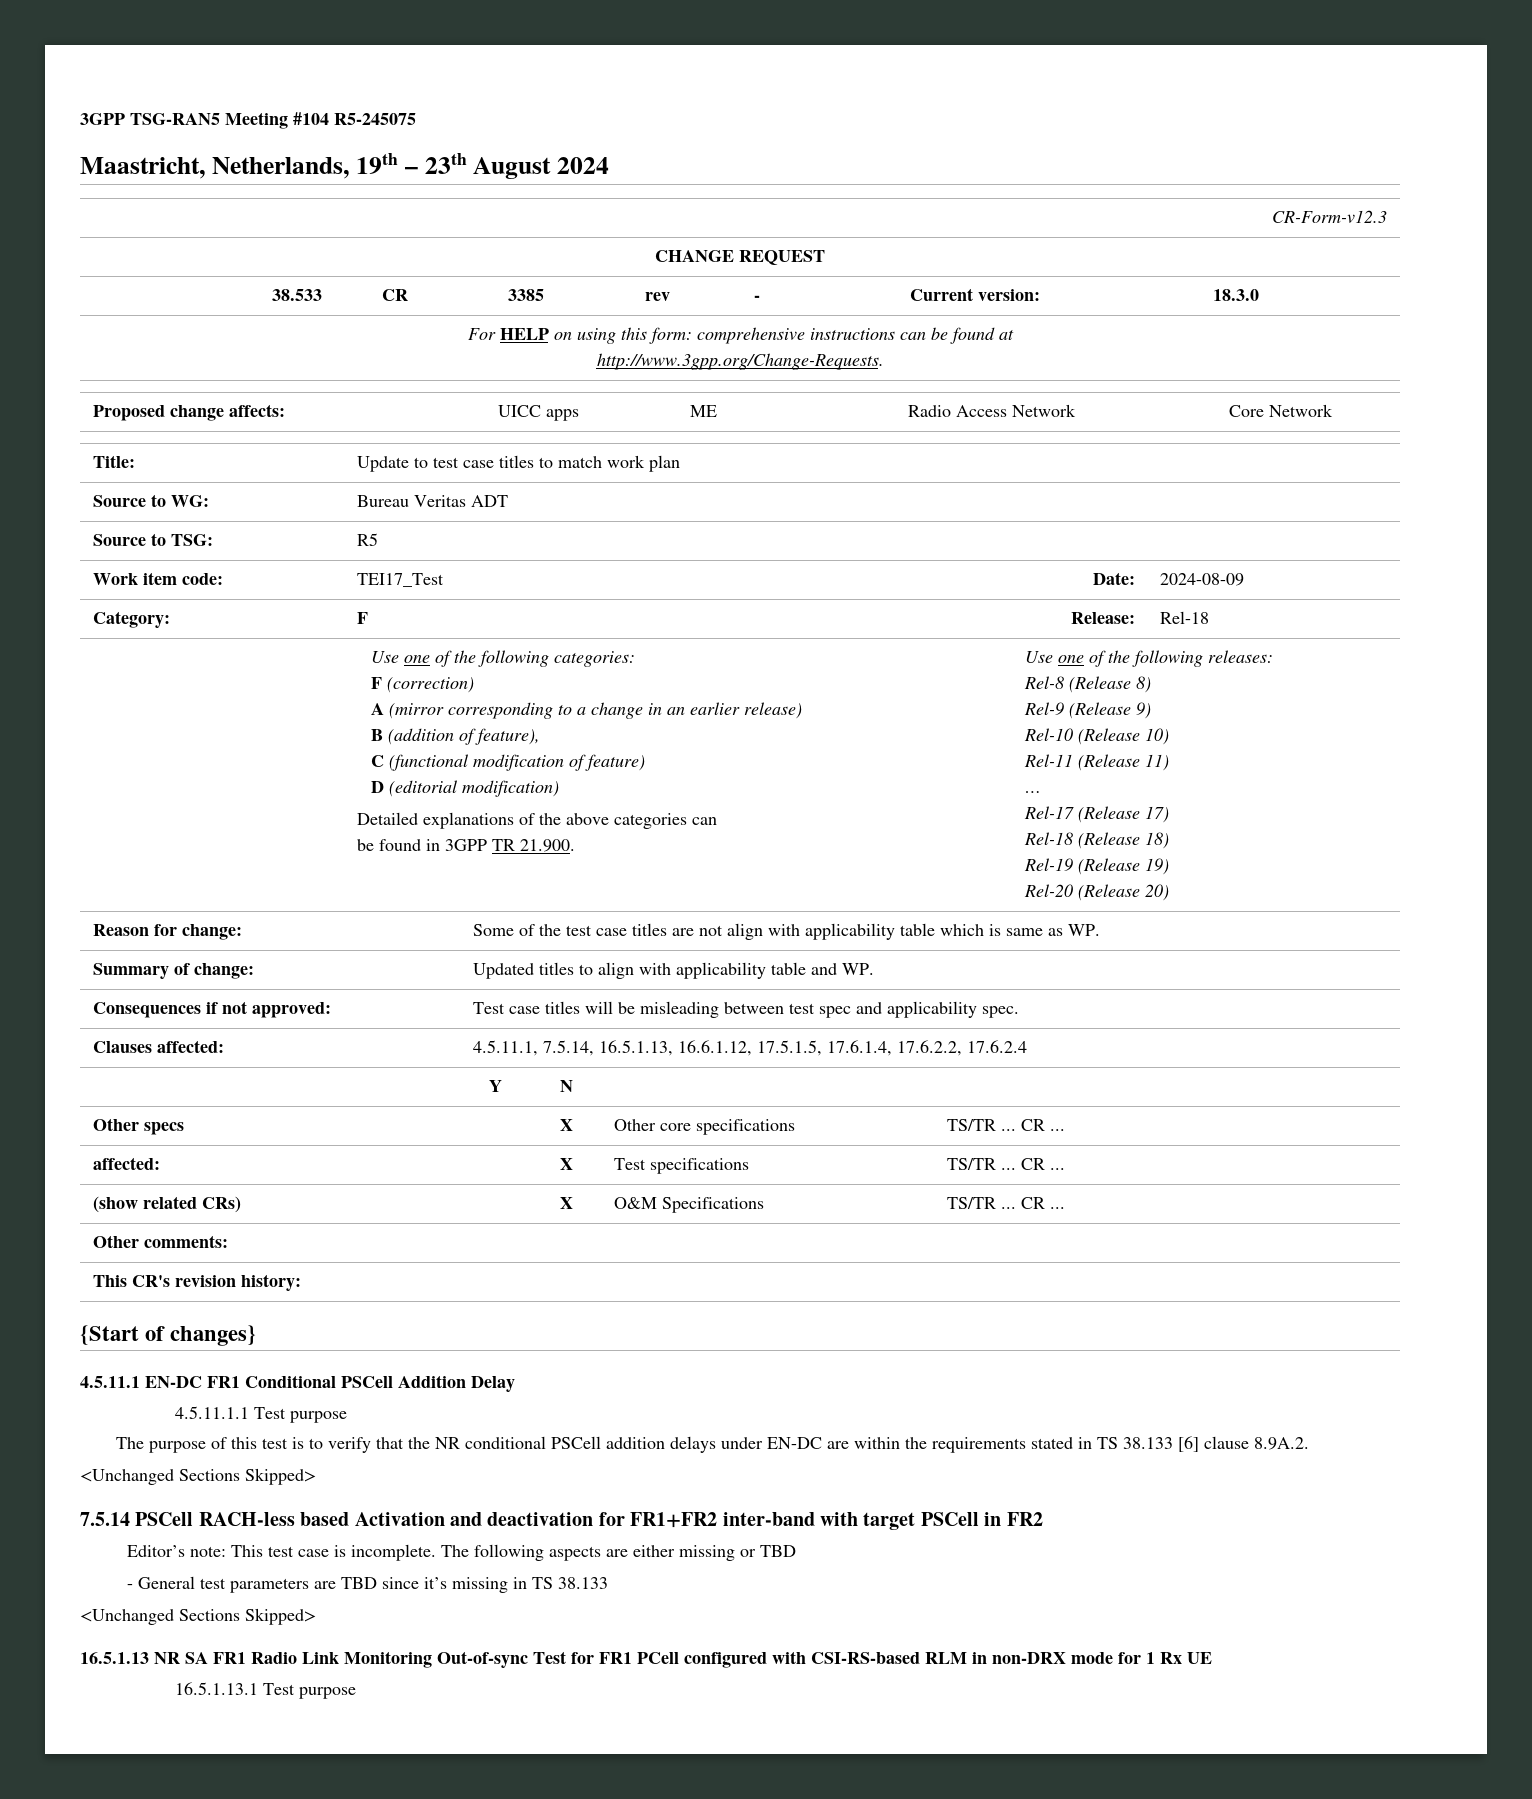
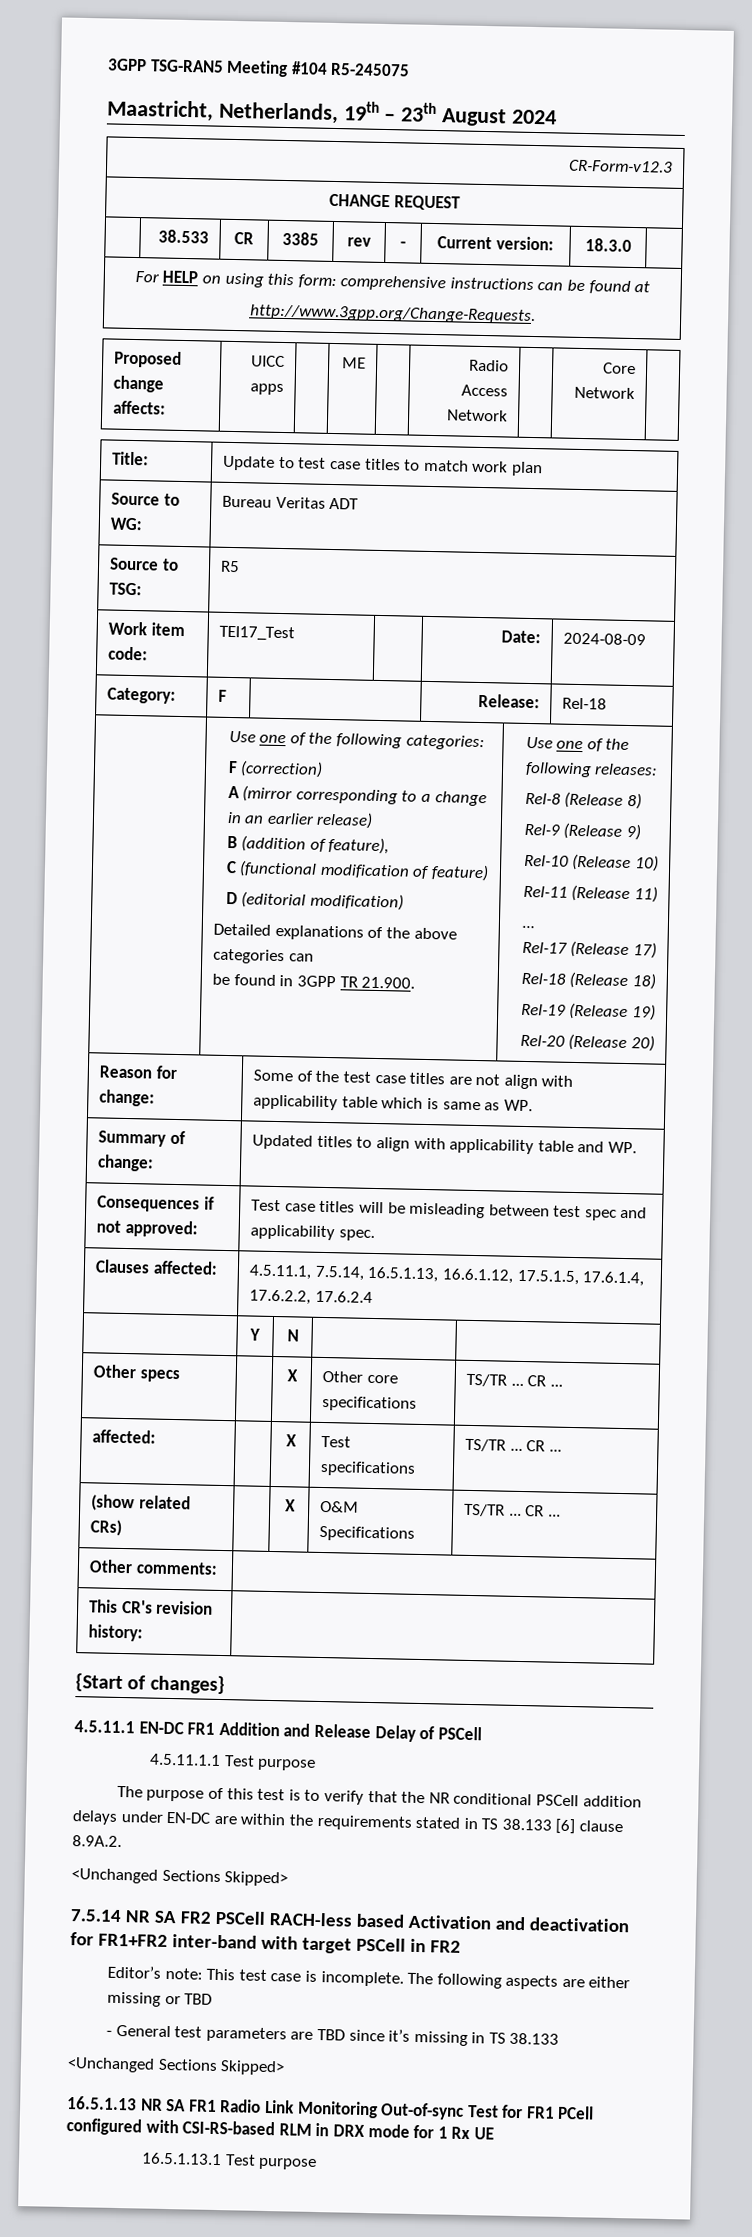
- 4.5.11.1 EN-DC FR1 Conditional PSCell Addition Delay
+ 4.5.11.1 EN-DC FR1 Addition and Release Delay of PSCell
- 7.5.14 PSCell RACH-less based Activation and deactivation for FR1+FR2 inter-band with target PSCell in FR2
+ 7.5.14 NR SA FR2 PSCell RACH-less based Activation and deactivation for FR1+FR2 inter-band with target PSCell in FR2
- 16.5.1.13 NR SA FR1 Radio Link Monitoring Out-of-sync Test for FR1 PCell configured with CSI-RS-based RLM in non-DRX mode for 1 Rx UE
+ 16.5.1.13 NR SA FR1 Radio Link Monitoring Out-of-sync Test for FR1 PCell configured with CSI-RS-based RLM in DRX mode for 1 Rx UE

